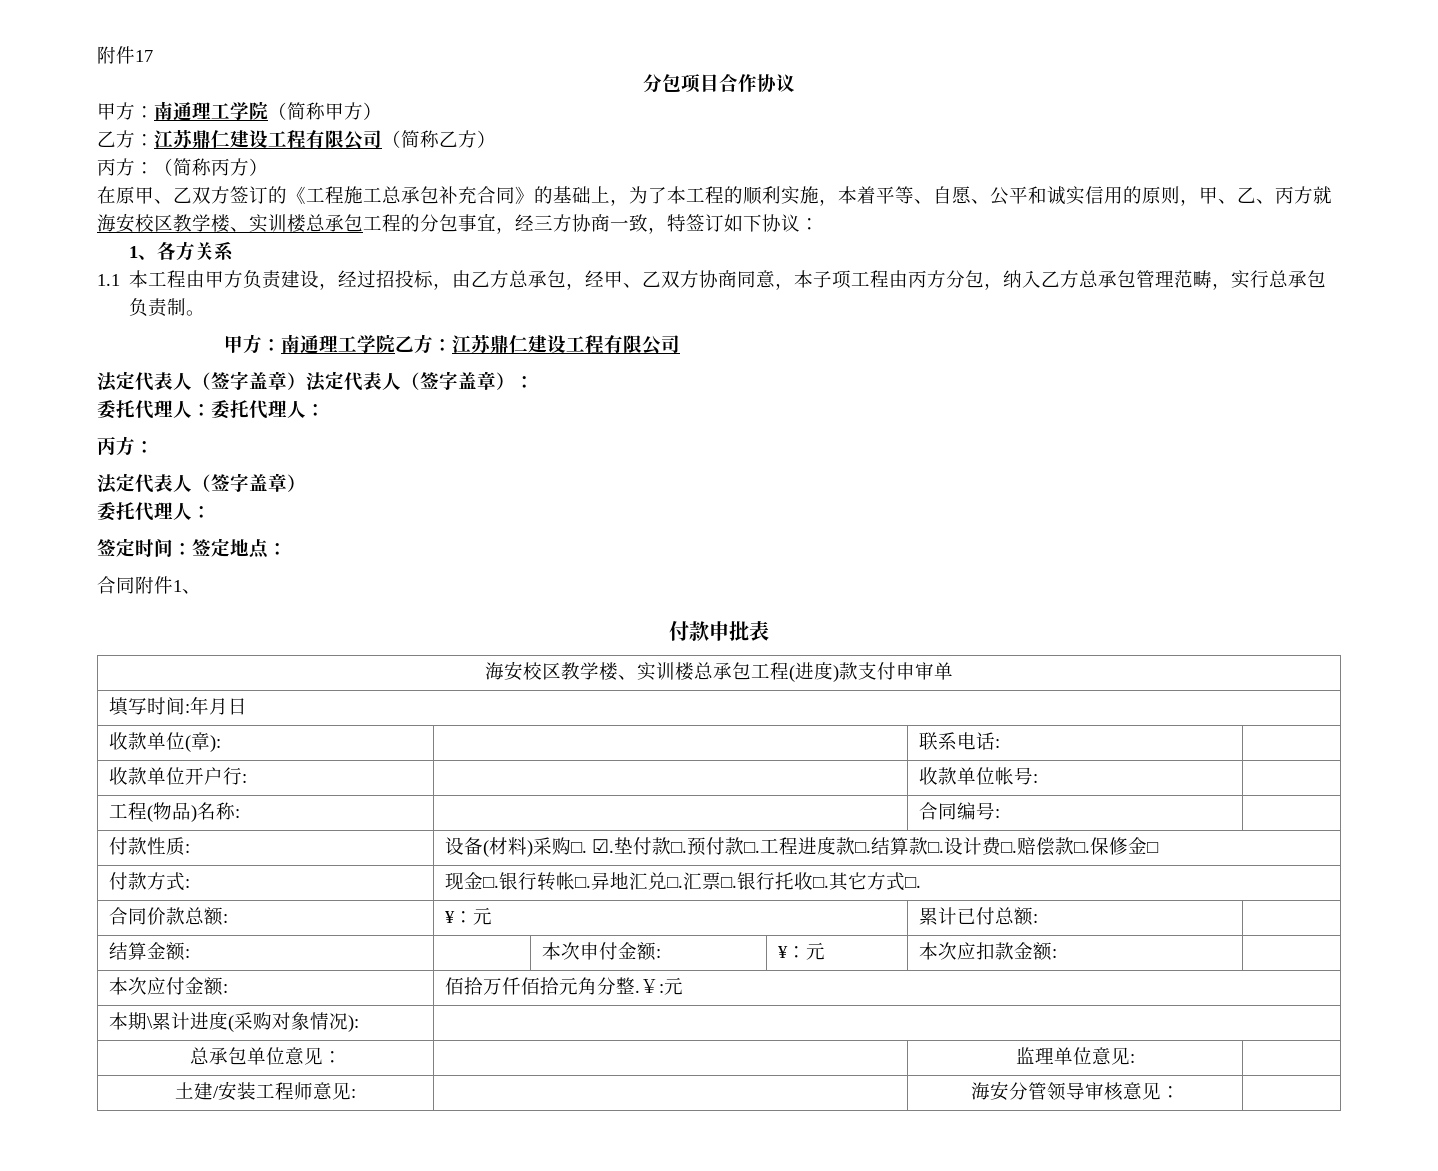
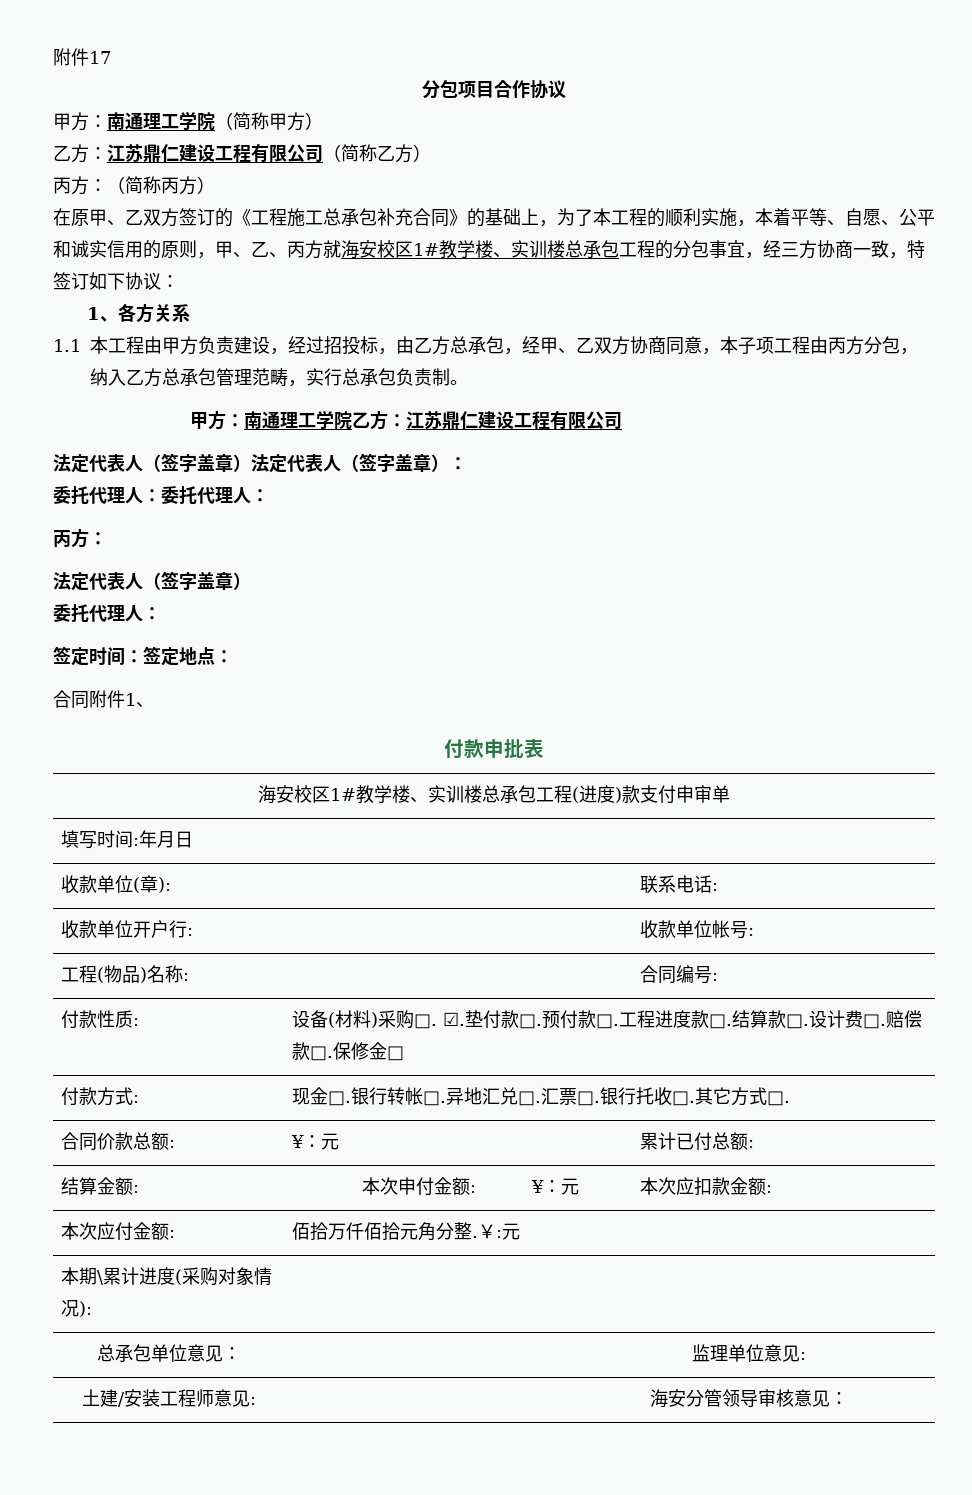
- 在原甲、乙双方签订的《工程施工总承包补充合同》的基础上，为了本工程的顺利实施，本着平等、自愿、公平和诚实信用的原则，甲、乙、丙方就海安校区教学楼、实训楼总承包工程的分包事宜，经三方协商一致，特签订如下协议：
+ 在原甲、乙双方签订的《工程施工总承包补充合同》的基础上，为了本工程的顺利实施，本着平等、自愿、公平和诚实信用的原则，甲、乙、丙方就海安校区1#教学楼、实训楼总承包工程的分包事宜，经三方协商一致，特签订如下协议：
- 海安校区教学楼、实训楼总承包工程(进度)款支付申审单
+ 海安校区1#教学楼、实训楼总承包工程(进度)款支付申审单

